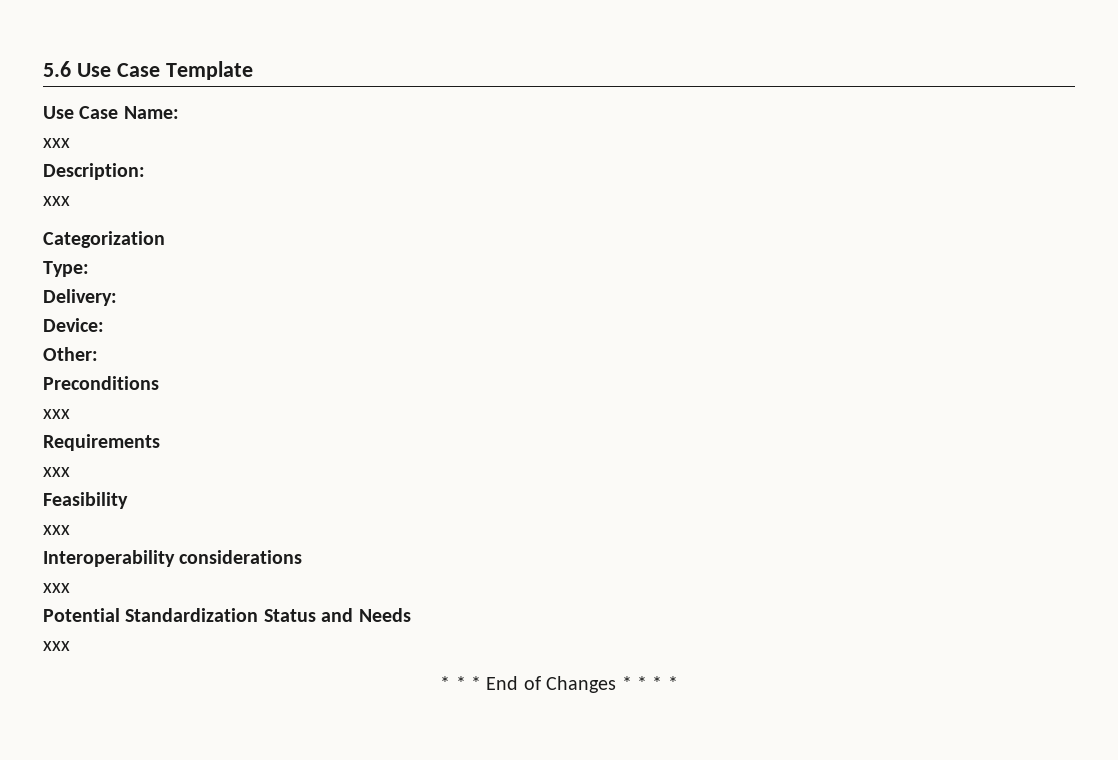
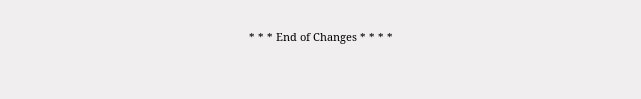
- 5.6 Use Case Template
- Use Case Name:
- xxx
- Description:
- xxx
- Categorization
- Type:
- Delivery:
- Device:
- Other:
- Preconditions
- xxx
- Requirements
- xxx
- Feasibility
- xxx
- Interoperability considerations
- xxx
- Potential Standardization Status and Needs
- xxx

